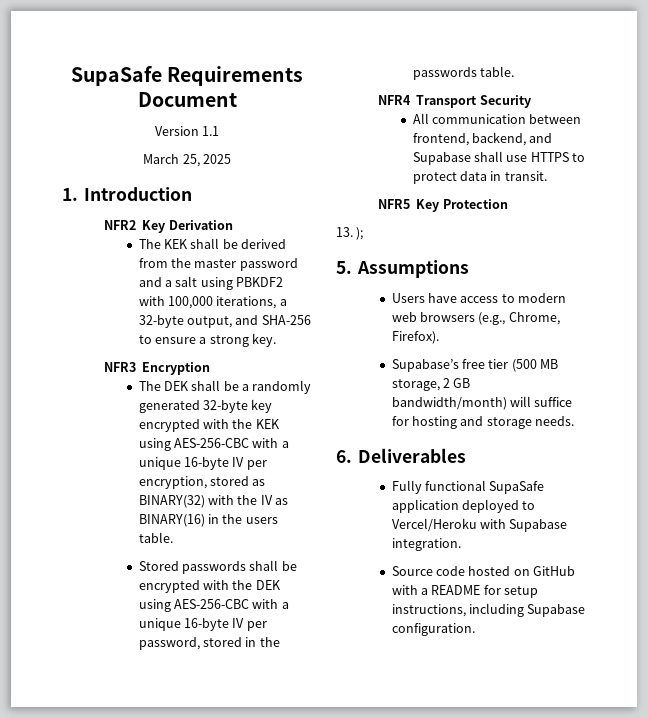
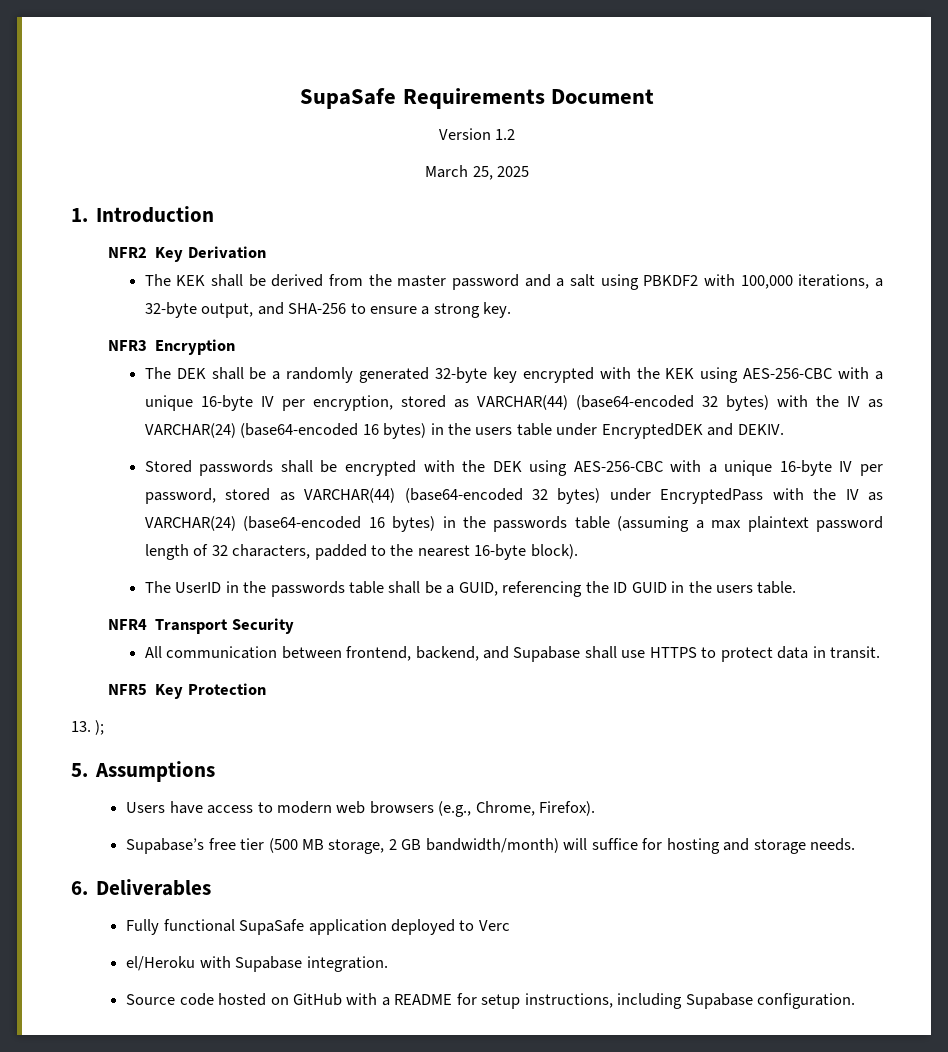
- Version 1.1
+ Version 1.2
- The DEK shall be a randomly generated 32-byte key encrypted with the KEK using AES-256-CBC with a unique 16-byte IV per encryption, stored as BINARY(32) with the IV as BINARY(16) in the users table.
+ The DEK shall be a randomly generated 32-byte key encrypted with the KEK using AES-256-CBC with a unique 16-byte IV per encryption, stored as VARCHAR(44) (base64-encoded 32 bytes) with the IV as VARCHAR(24) (base64-encoded 16 bytes) in the users table under EncryptedDEK and DEKIV.
- Stored passwords shall be encrypted with the DEK using AES-256-CBC with a unique 16-byte IV per password, stored in the passwords table.
+ Stored passwords shall be encrypted with the DEK using AES-256-CBC with a unique 16-byte IV per password, stored as VARCHAR(44) (base64-encoded 32 bytes) under EncryptedPass with the IV as VARCHAR(24) (base64-encoded 16 bytes) in the passwords table (assuming a max plaintext password length of 32 characters, padded to the nearest 16-byte block).
+ The UserID in the passwords table shall be a GUID, referencing the ID GUID in the users table.
- Fully functional SupaSafe application deployed to Vercel/Heroku with Supabase integration.
+ Fully functional SupaSafe application deployed to Verc
+ el/Heroku with Supabase integration.

